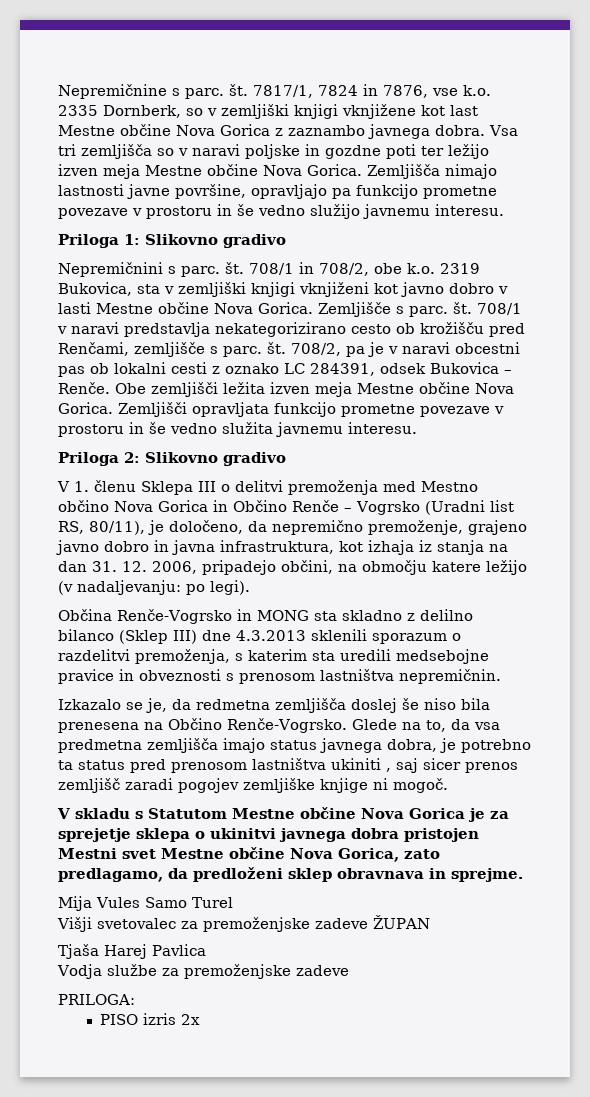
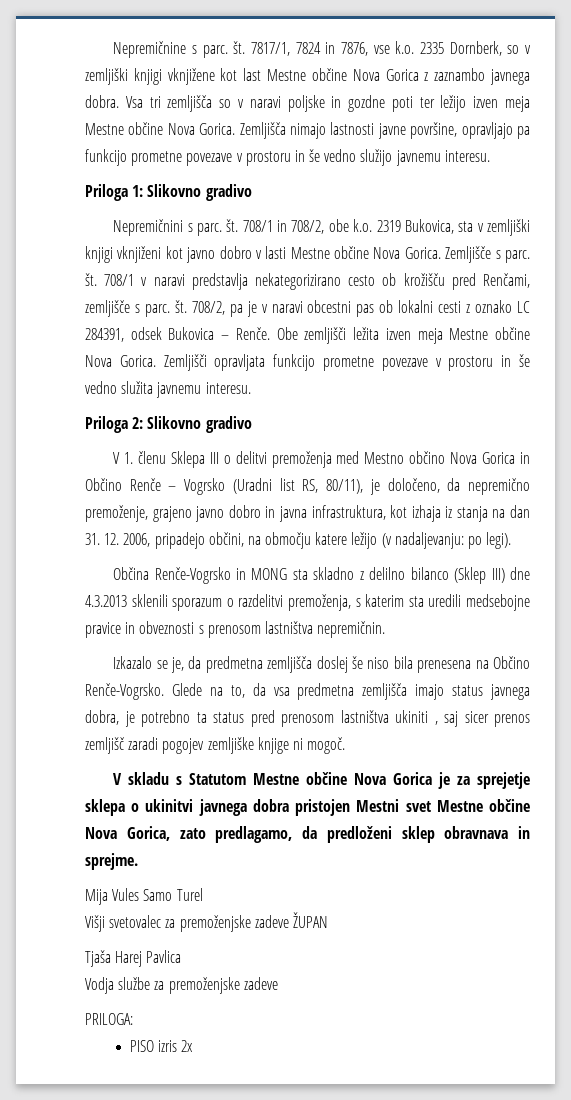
- Izkazalo se je, da redmetna zemljišča doslej še niso bila prenesena na Občino Renče-Vogrsko.
+ Izkazalo se je, da predmetna zemljišča doslej še niso bila prenesena na Občino Renče-Vogrsko.

